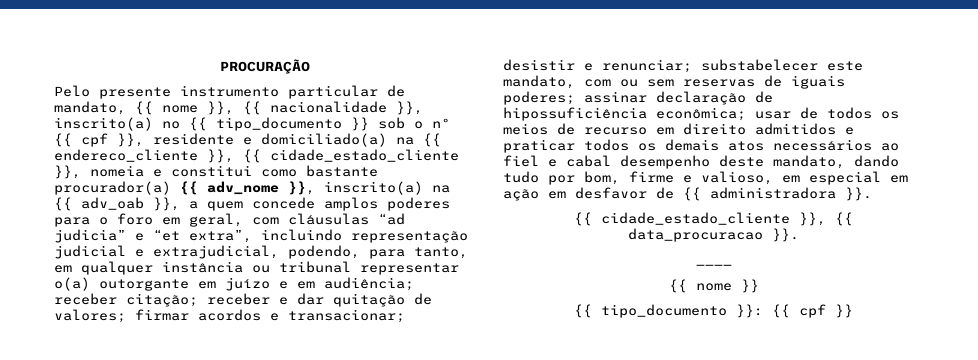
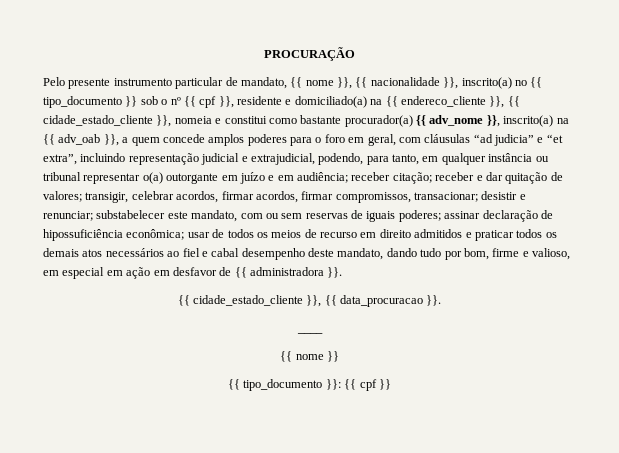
- firmar acordos e transacionar;
+ transigir, celebrar acordos, firmar acordos, firmar compromissos, transacionar;

